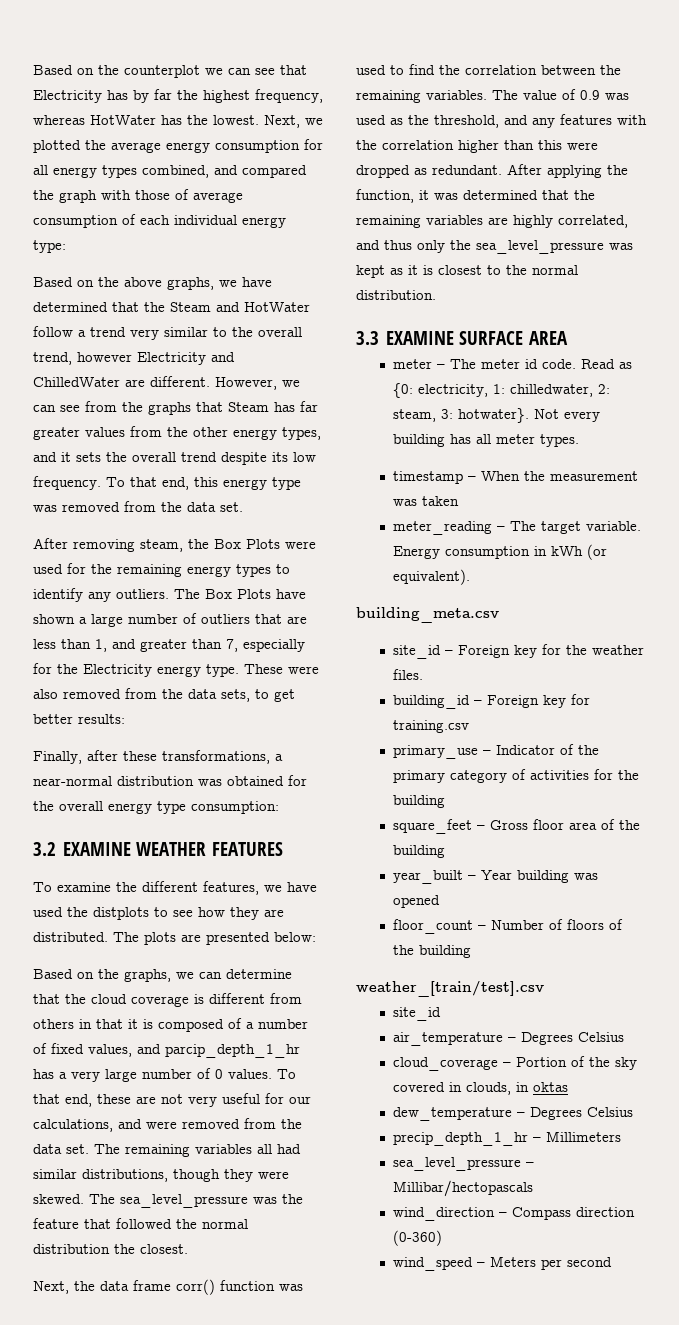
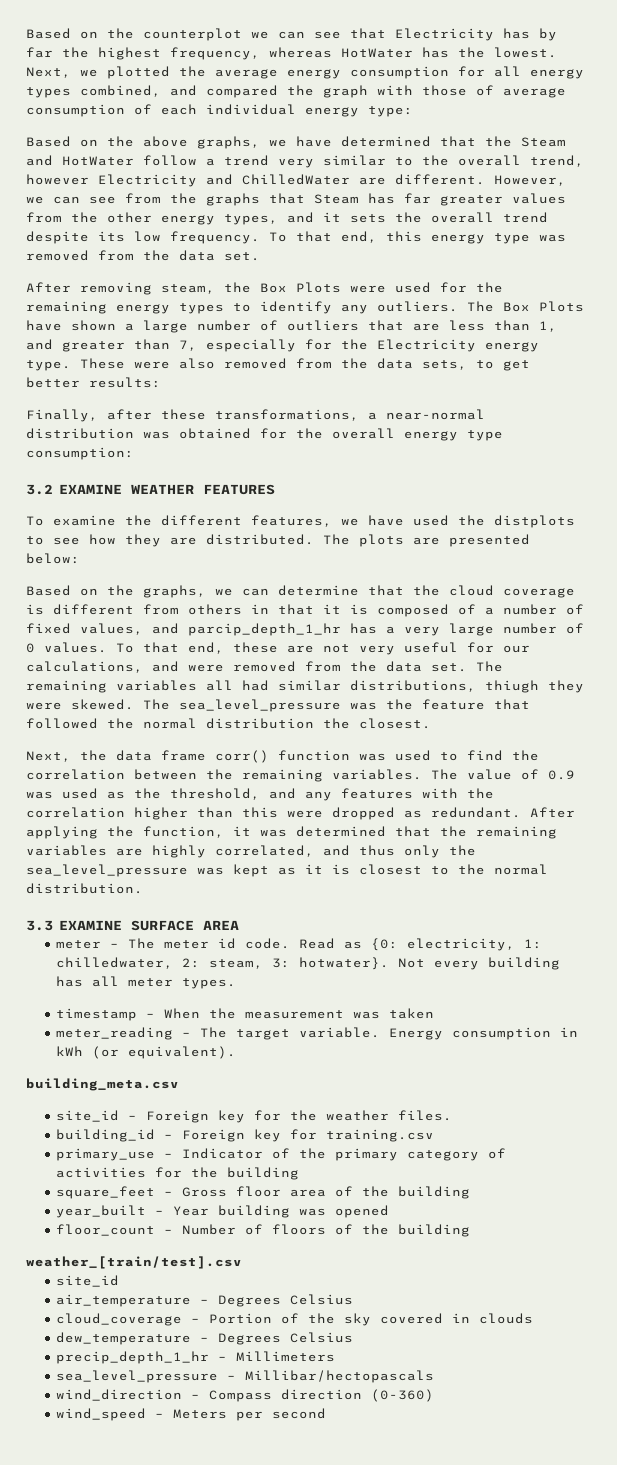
- The remaining variables all had similar distributions, though they were skewed.
+ The remaining variables all had similar distributions, thiugh they were skewed.
- cloud_coverage – Portion of the sky covered in clouds, in oktas
+ cloud_coverage – Portion of the sky covered in clouds

